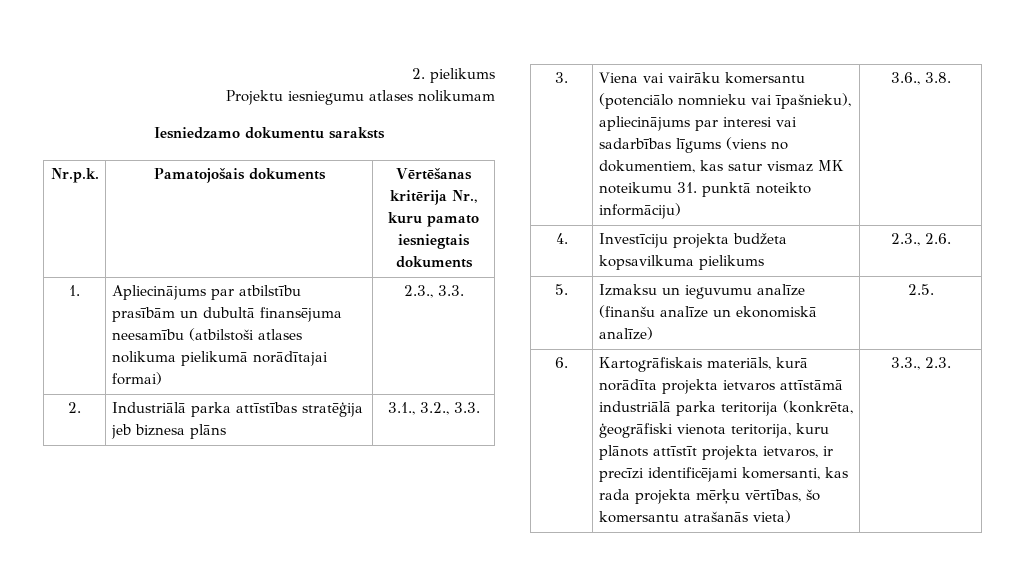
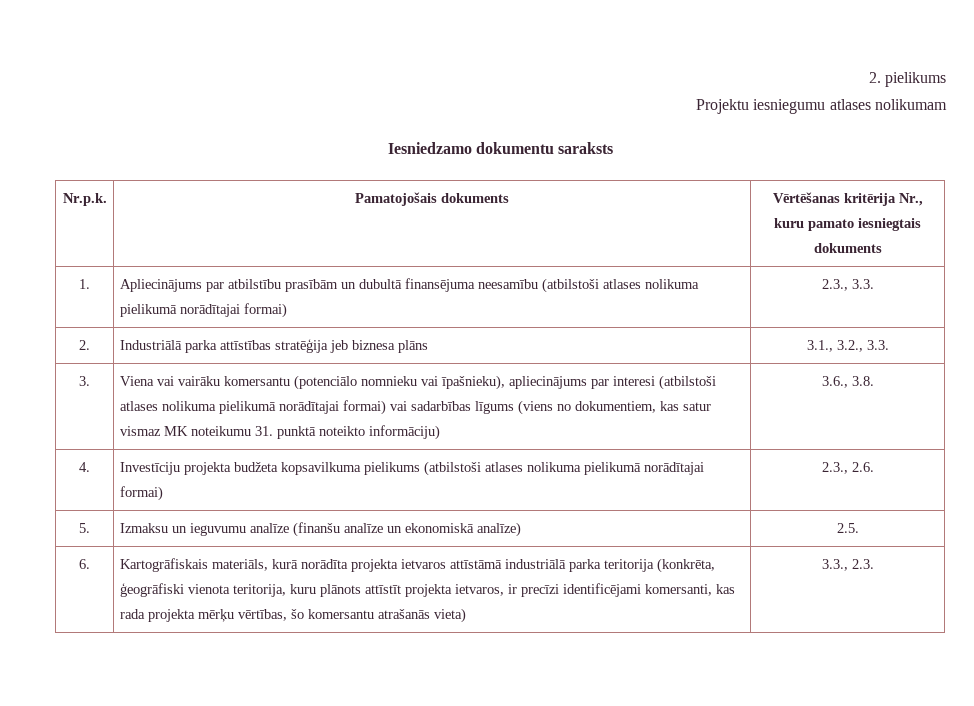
- 3. | Viena vai vairāku komersantu (potenciālo nomnieku vai īpašnieku), apliecinājums par interesi vai sadarbības līgums (viens no dokumentiem, kas satur vismaz MK noteikumu 31. punktā noteikto informāciju) | 3.6., 3.8.
+ 3. | Viena vai vairāku komersantu (potenciālo nomnieku vai īpašnieku), apliecinājums par interesi (atbilstoši atlases nolikuma pielikumā norādītajai formai) vai sadarbības līgums (viens no dokumentiem, kas satur vismaz MK noteikumu 31. punktā noteikto informāciju) | 3.6., 3.8.
- 4. | Investīciju projekta budžeta kopsavilkuma pielikums | 2.3., 2.6.
+ 4. | Investīciju projekta budžeta kopsavilkuma pielikums (atbilstoši atlases nolikuma pielikumā norādītajai formai) | 2.3., 2.6.

